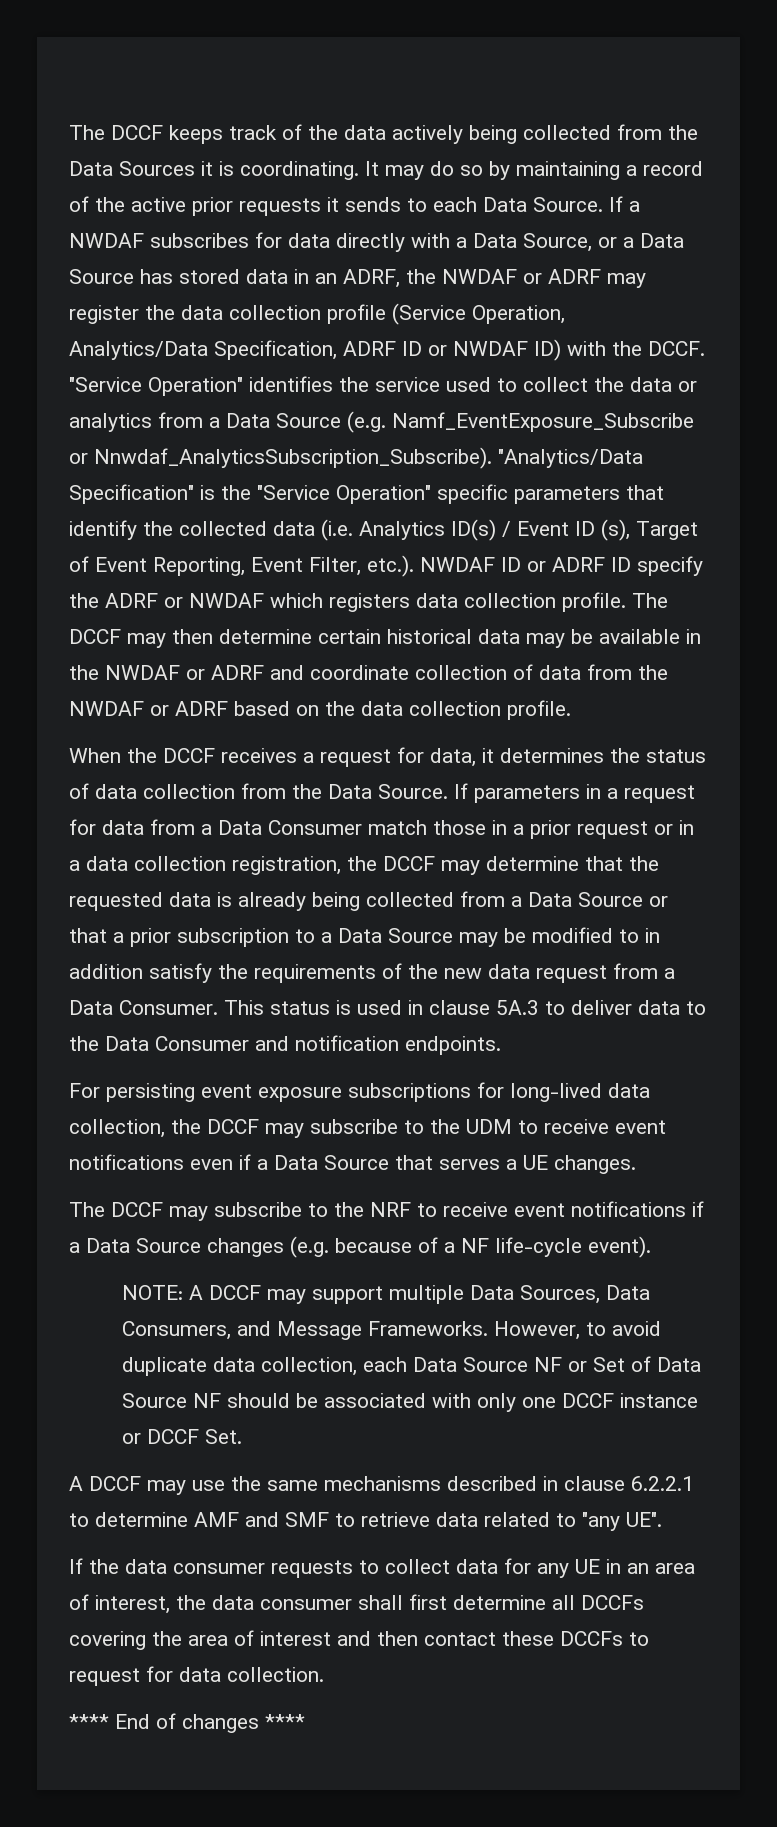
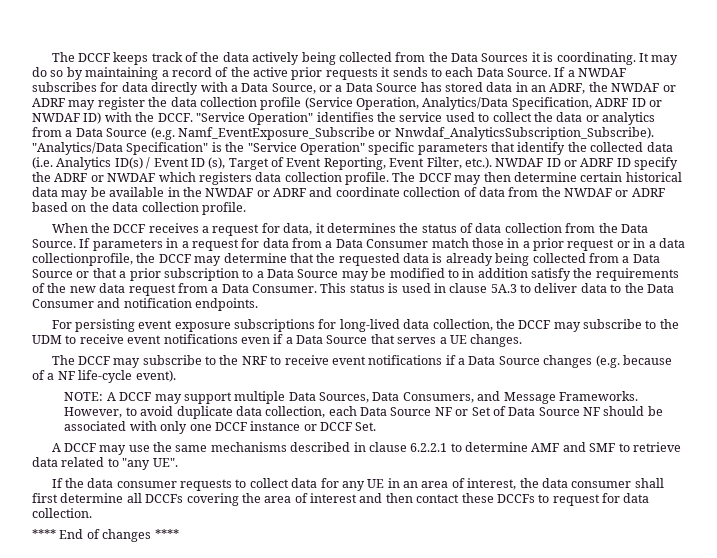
- If parameters in a request for data from a Data Consumer match those in a prior request or in a data collection registration, the DCCF may determine that the requested data is already being collected from a Data Source or that a prior subscription to a Data Source may be modified to in addition satisfy the requirements of the new data request from a Data Consumer.
+ If parameters in a request for data from a Data Consumer match those in a prior request or in a data collectionprofile, the DCCF may determine that the requested data is already being collected from a Data Source or that a prior subscription to a Data Source may be modified to in addition satisfy the requirements of the new data request from a Data Consumer.

